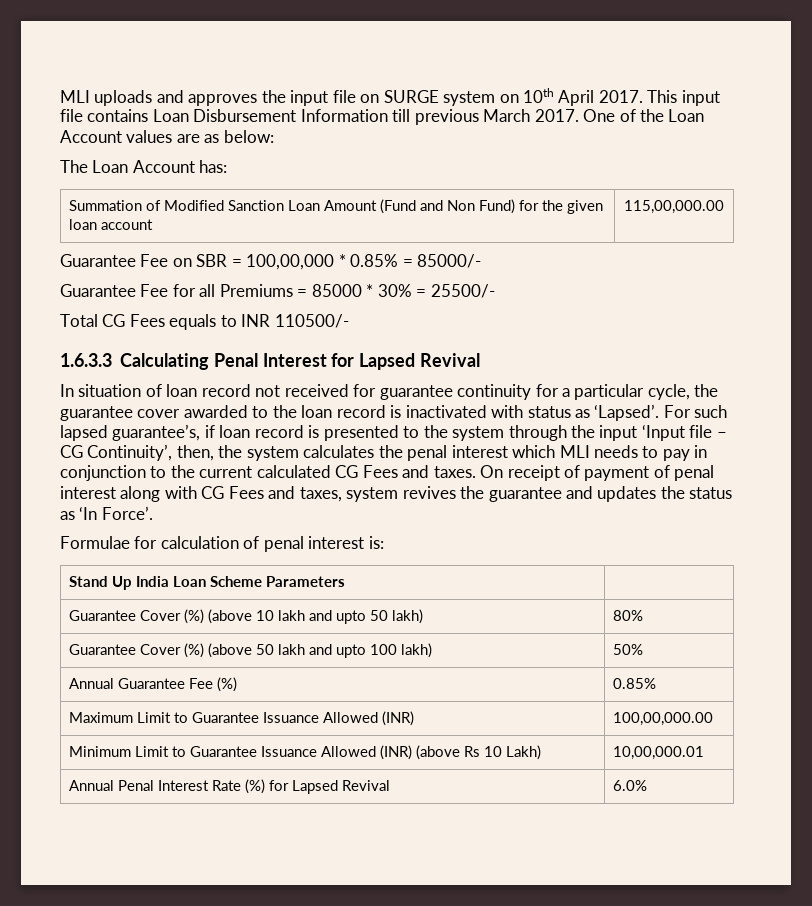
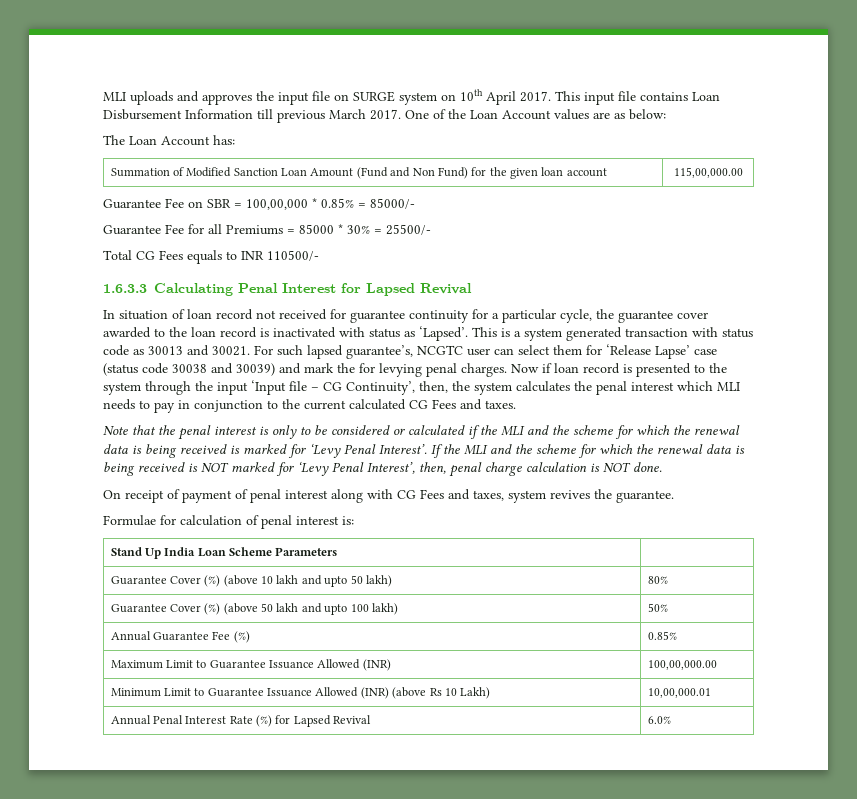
- For such lapsed guarantee’s, if loan record is presented to the system through the input ‘Input file – CG Continuity’, then, the system calculates the penal interest which MLI needs to pay in conjunction to the current calculated CG Fees and taxes. On receipt of payment of penal interest along with CG Fees and taxes, system revives the guarantee and updates the status as ‘In Force’.
+ This is a system generated transaction with status code as 30013 and 30021. For such lapsed guarantee’s, NCGTC user can select them for ‘Release Lapse’ case (status code 30038 and 30039) and mark the for levying penal charges. Now if loan record is presented to the system through the input ‘Input file – CG Continuity’, then, the system calculates the penal interest which MLI needs to pay in conjunction to the current calculated CG Fees and taxes.
+ Note that the penal interest is only to be considered or calculated if the MLI and the scheme for which the renewal data is being received is marked for ‘Levy Penal Interest’. If the MLI and the scheme for which the renewal data is being received is NOT marked for ‘Levy Penal Interest’, then, penal charge calculation is NOT done.
+ On receipt of payment of penal interest along with CG Fees and taxes, system revives the guarantee.

